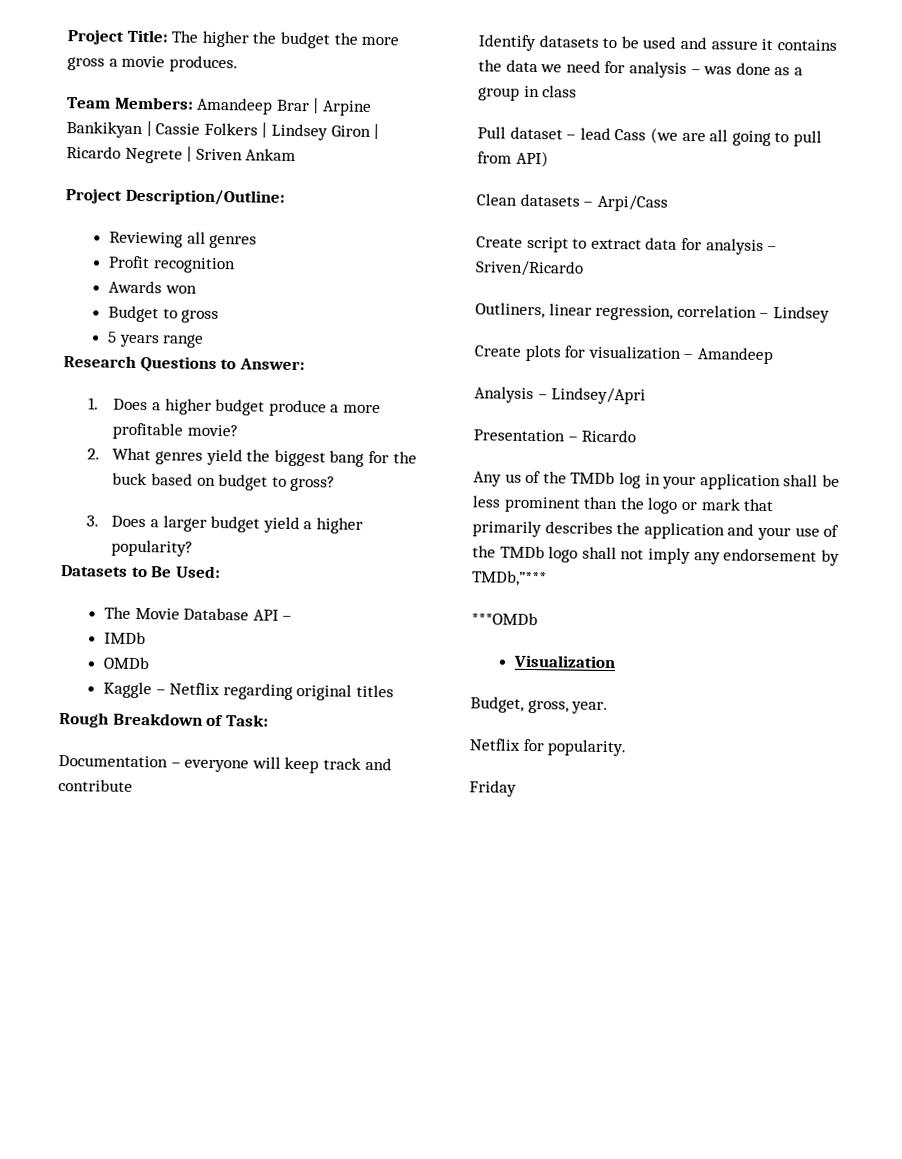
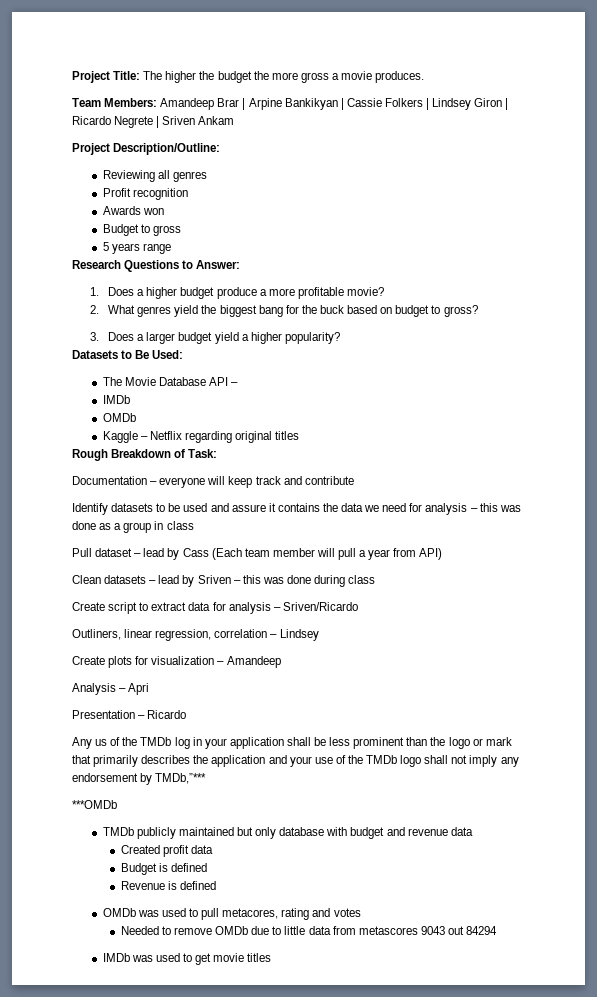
- Identify datasets to be used and assure it contains the data we need for analysis – was done as a group in class
+ Identify datasets to be used and assure it contains the data we need for analysis – this was done as a group in class
- Pull dataset – lead Cass (we are all going to pull from API)
+ Pull dataset – lead by Cass (Each team member will pull a year from API)
- Clean datasets – Arpi/Cass
+ Clean datasets – lead by Sriven – this was done during class
- Analysis – Lindsey/Apri
+ Analysis – Apri
- Visualization
- Budget, gross, year.
- Netflix for popularity.
- Friday
+ TMDb publicly maintained but only database with budget and revenue data
+ Created profit data
+ Budget is defined
+ Revenue is defined
+ OMDb was used to pull metacores, rating and votes
+ Needed to remove OMDb due to little data from metascores 9043 out 84294
+ IMDb was used to get movie titles

